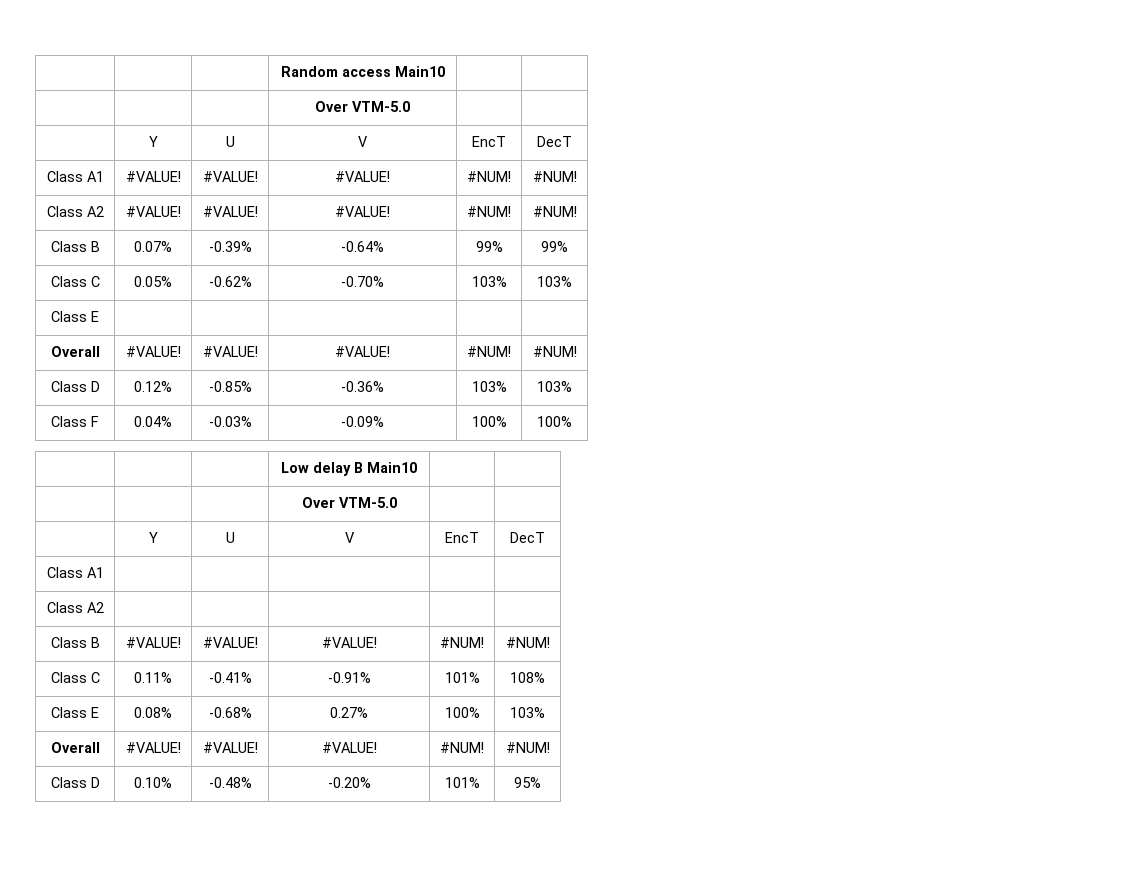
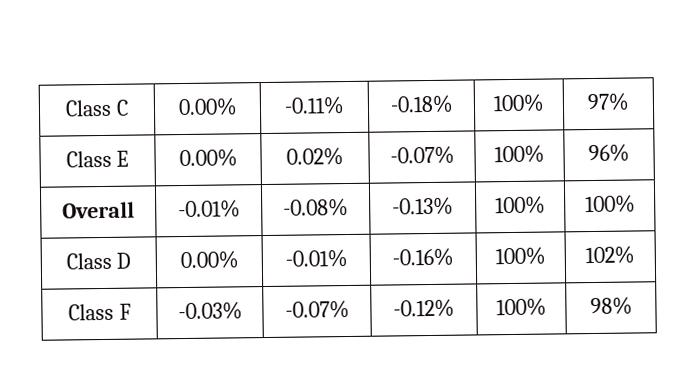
- | | | Random access Main10 | |
- | | | Over VTM-5.0 | |
- | Y | U | V | EncT | DecT
- Class A1 | #VALUE! | #VALUE! | #VALUE! | #NUM! | #NUM!
- Class A2 | #VALUE! | #VALUE! | #VALUE! | #NUM! | #NUM!
- Class B | 0.07% | -0.39% | -0.64% | 99% | 99%
- Class C | 0.05% | -0.62% | -0.70% | 103% | 103%
- Class E | | | | |
- Overall | #VALUE! | #VALUE! | #VALUE! | #NUM! | #NUM!
- Class D | 0.12% | -0.85% | -0.36% | 103% | 103%
- Class F | 0.04% | -0.03% | -0.09% | 100% | 100%
- | | | Low delay B Main10 | |
- | | | Over VTM-5.0 | |
- | Y | U | V | EncT | DecT
- Class A1 | | | | |
- Class A2 | | | | |
- Class B | #VALUE! | #VALUE! | #VALUE! | #NUM! | #NUM!
- Class C | 0.11% | -0.41% | -0.91% | 101% | 108%
- Class E | 0.08% | -0.68% | 0.27% | 100% | 103%
- Overall | #VALUE! | #VALUE! | #VALUE! | #NUM! | #NUM!
- Class D | 0.10% | -0.48% | -0.20% | 101% | 95%
+ Class C | 0.00% | -0.11% | -0.18% | 100% | 97%
+ Class E | 0.00% | 0.02% | -0.07% | 100% | 96%
+ Overall | -0.01% | -0.08% | -0.13% | 100% | 100%
+ Class D | 0.00% | -0.01% | -0.16% | 100% | 102%
+ Class F | -0.03% | -0.07% | -0.12% | 100% | 98%

